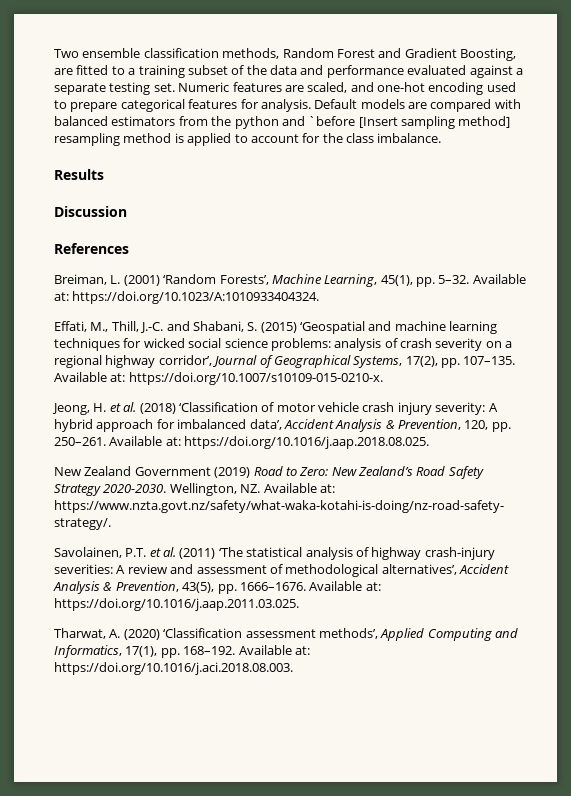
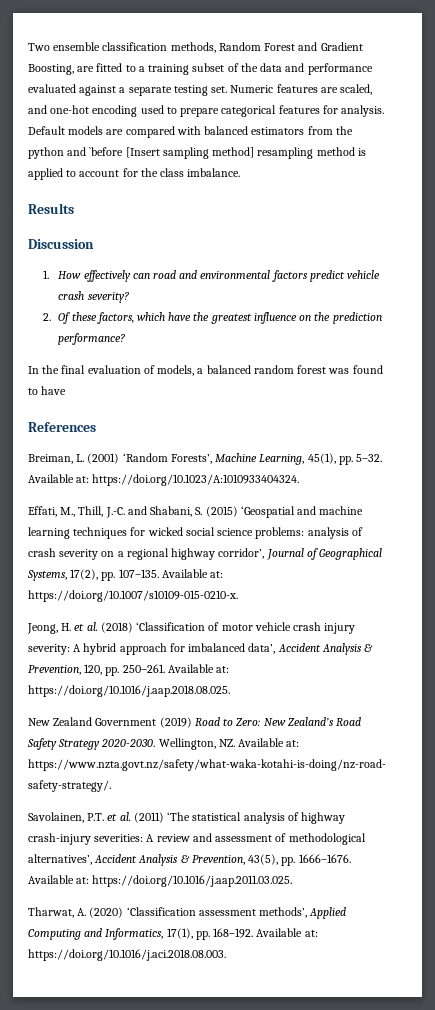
+ 1. How effectively can road and environmental factors predict vehicle crash severity?
+ 2. Of these factors, which have the greatest influence on the prediction performance?
+ In the final evaluation of models, a balanced random forest was found to have

